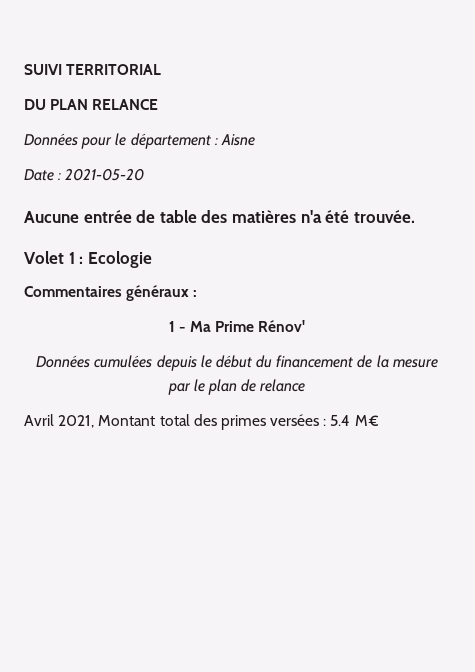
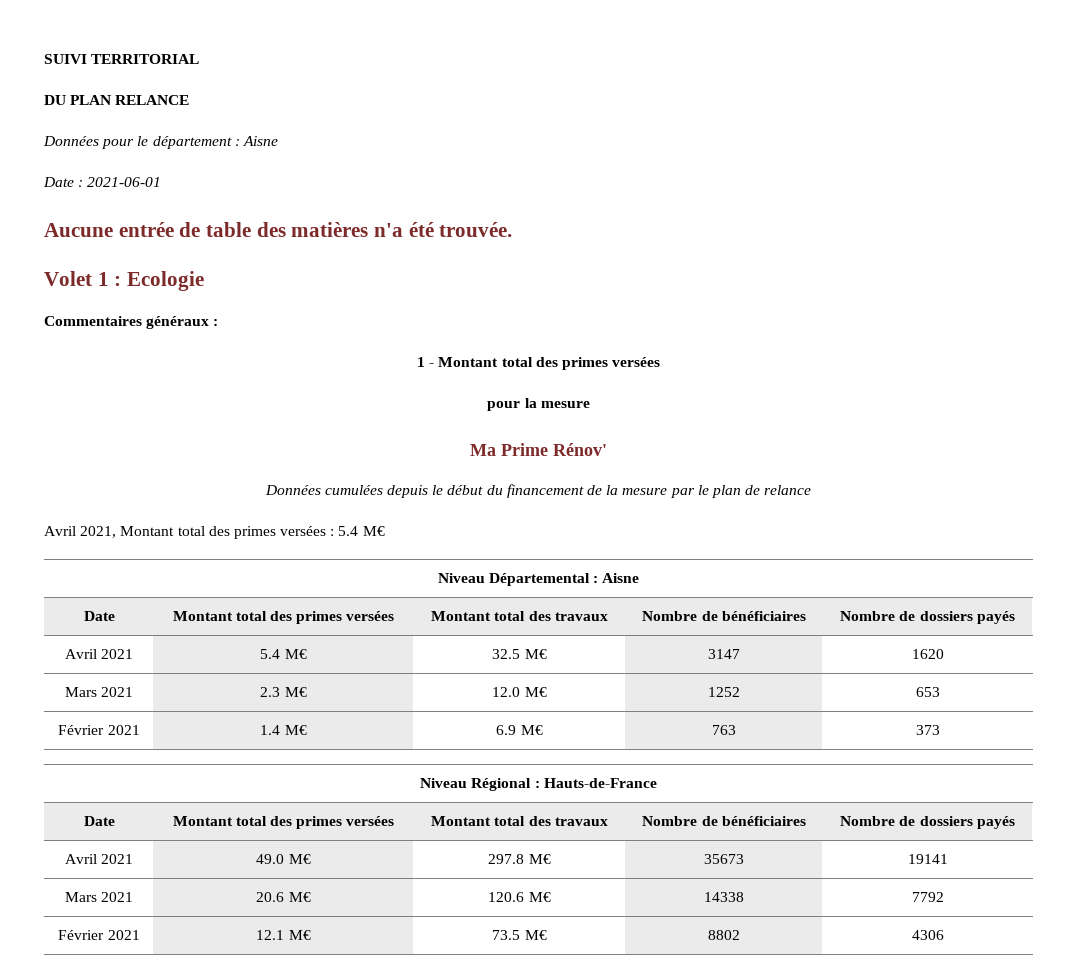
- Date : 2021-05-20
+ Date : 2021-06-01
- 1 - Ma Prime Rénov'
+ 1 - Montant total des primes versées
+ pour la mesure
+ Ma Prime Rénov'
+ Niveau Départemental : Aisne
+ Date | Montant total des primes versées | Montant total des travaux | Nombre de bénéficiaires | Nombre de dossiers payés
+ Avril 2021 | 5.4 M€ | 32.5 M€ | 3147 | 1620
+ Mars 2021 | 2.3 M€ | 12.0 M€ | 1252 | 653
+ Février 2021 | 1.4 M€ | 6.9 M€ | 763 | 373
+ Niveau Régional : Hauts-de-France
+ Date | Montant total des primes versées | Montant total des travaux | Nombre de bénéficiaires | Nombre de dossiers payés
+ Avril 2021 | 49.0 M€ | 297.8 M€ | 35673 | 19141
+ Mars 2021 | 20.6 M€ | 120.6 M€ | 14338 | 7792
+ Février 2021 | 12.1 M€ | 73.5 M€ | 8802 | 4306

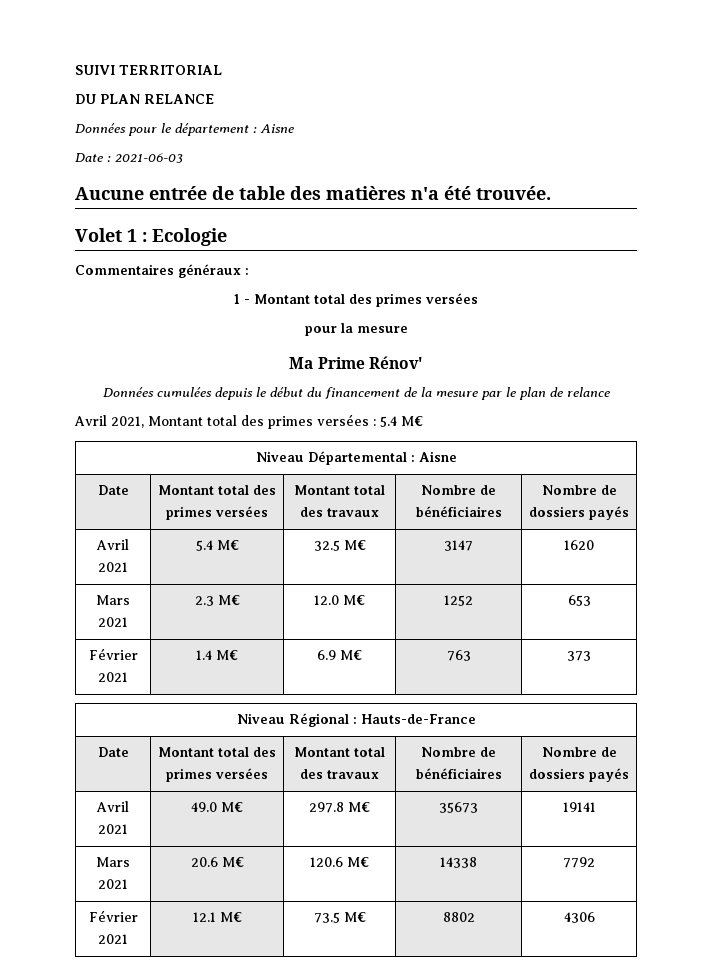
- Date : 2021-06-01
+ Date : 2021-06-03

